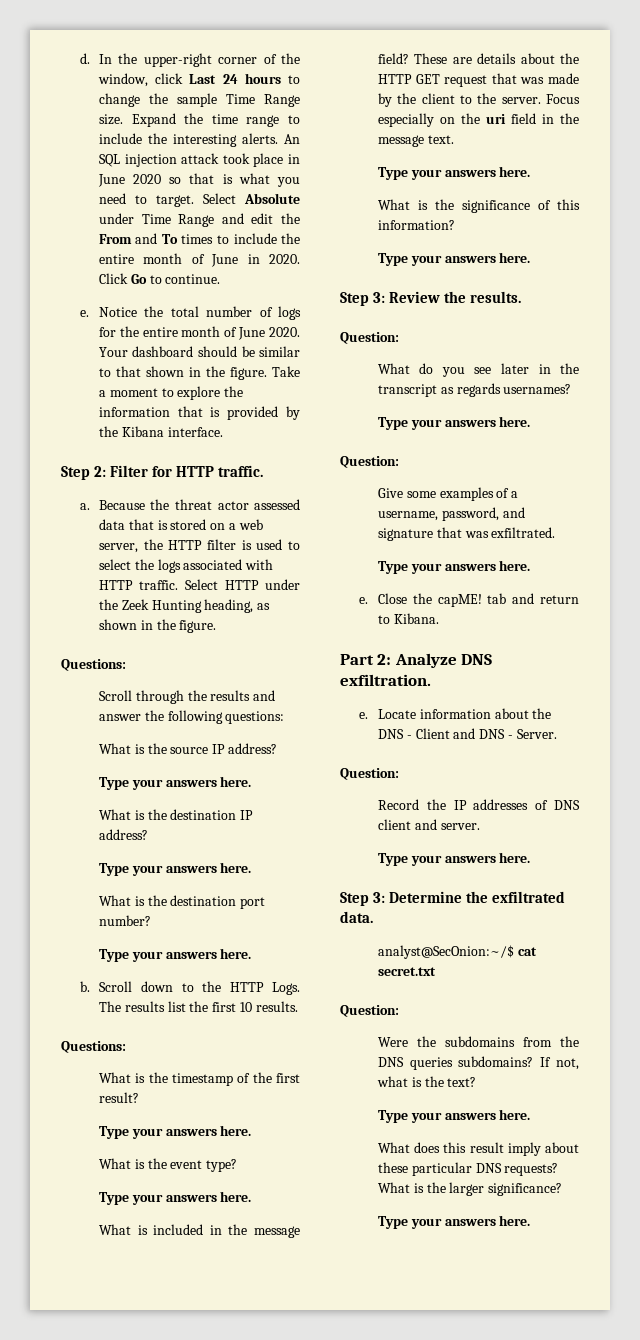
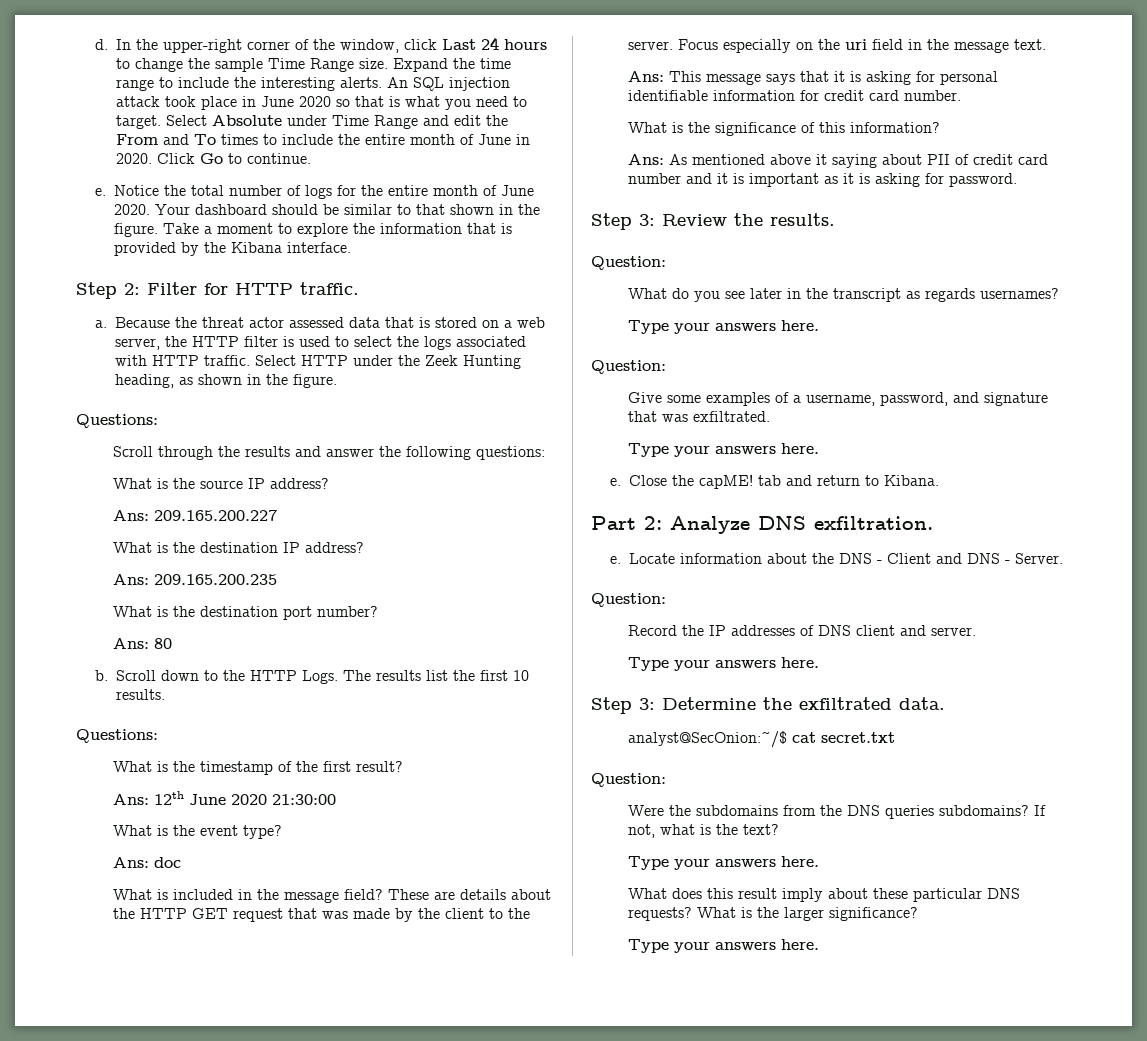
  What is the source IP address?
- Type your answers here.
+ Ans: 209.165.200.227
  What is the destination IP address?
- Type your answers here.
+ Ans: 209.165.200.235
  What is the destination port number?
- Type your answers here.
+ Ans: 80
  What is the timestamp of the first result?
- Type your answers here.
+ Ans: 12th June 2020 21:30:00
  What is the event type?
- Type your answers here.
+ Ans: doc
  Focus especially on the uri field in the message text.
- Type your answers here.
+ Ans: This message says that it is asking for personal identifiable information for credit card number.
  What is the significance of this information?
- Type your answers here.
+ Ans: As mentioned above it saying about PII of credit card number and it is important as it is asking for password.

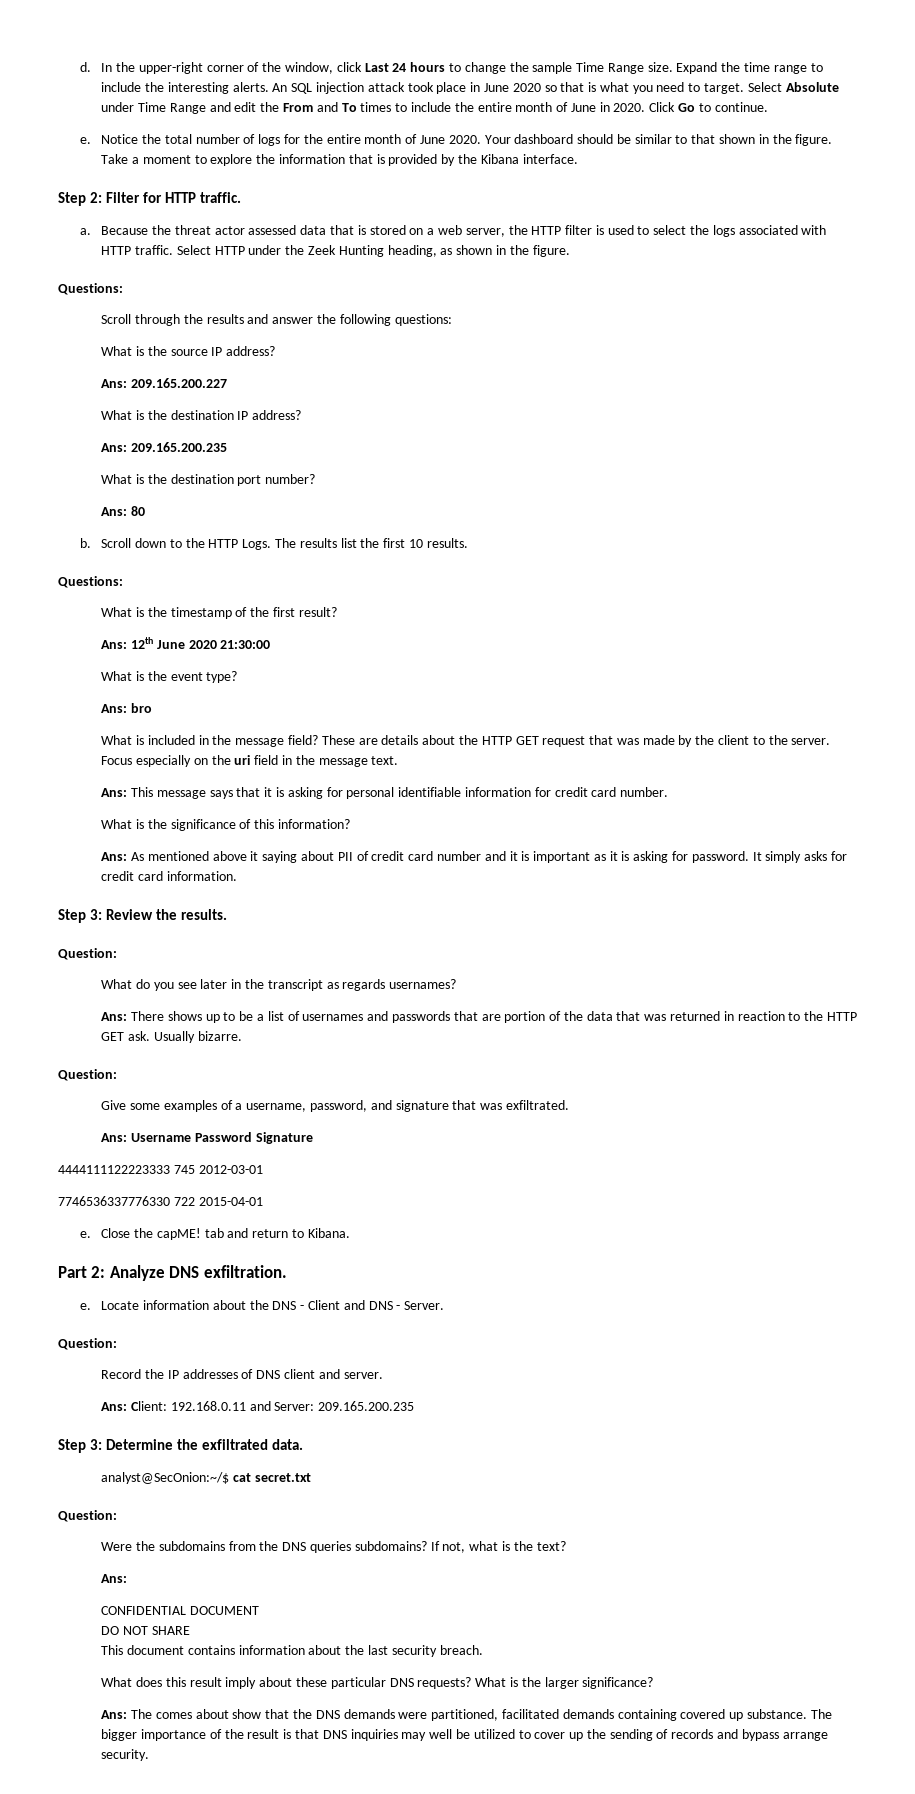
- Ans: doc
+ Ans: bro
+ It simply asks for credit card information.
  What do you see later in the transcript as regards usernames?
- Type your answers here.
+ Ans: There shows up to be a list of usernames and passwords that are portion of the data that was returned in reaction to the HTTP GET ask. Usually bizarre.
  Give some examples of a username, password, and signature that was exfiltrated.
- Type your answers here.
+ Ans: Username Password Signature
+ 4444111122223333 745 2012-03-01
+ 7746536337776330 722 2015-04-01
  Record the IP addresses of DNS client and server.
- Type your answers here.
+ Ans: Client: 192.168.0.11 and Server: 209.165.200.235
  If not, what is the text?
- Type your answers here.
+ Ans:
+ CONFIDENTIAL DOCUMENT
+ DO NOT SHARE
+ This document contains information about the last security breach.
  What is the larger significance?
- Type your answers here.
+ Ans: The comes about show that the DNS demands were partitioned, facilitated demands containing covered up substance. The bigger importance of the result is that DNS inquiries may well be utilized to cover up the sending of records and bypass arrange security.

